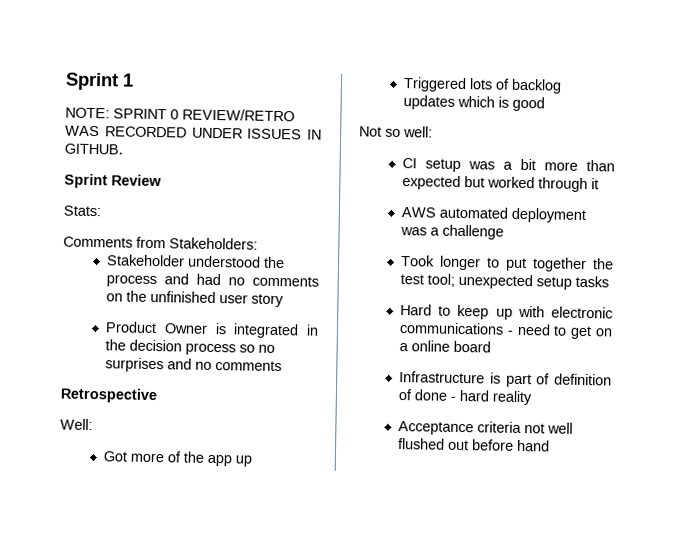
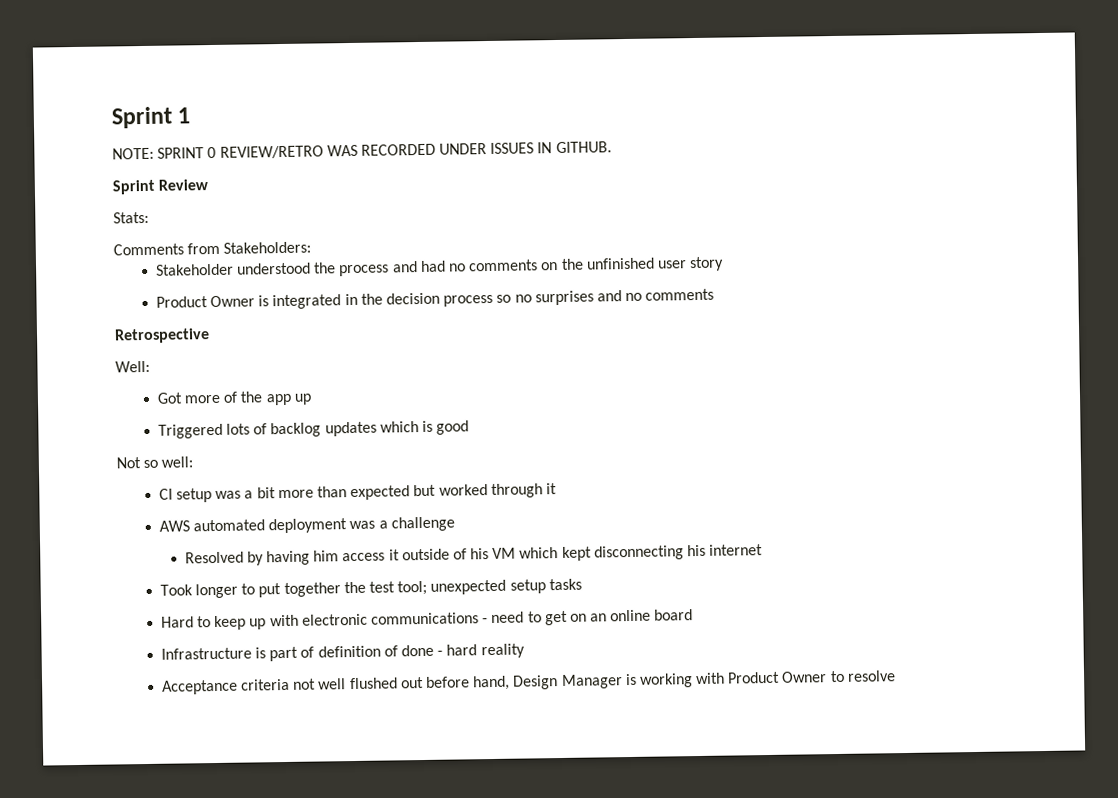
+ Resolved by having him access it outside of his VM which kept disconnecting his internet
- Hard to keep up with electronic communications - need to get on a online board
+ Hard to keep up with electronic communications - need to get on an online board
- Acceptance criteria not well flushed out before hand
+ Acceptance criteria not well flushed out before hand, Design Manager is working with Product Owner to resolve

